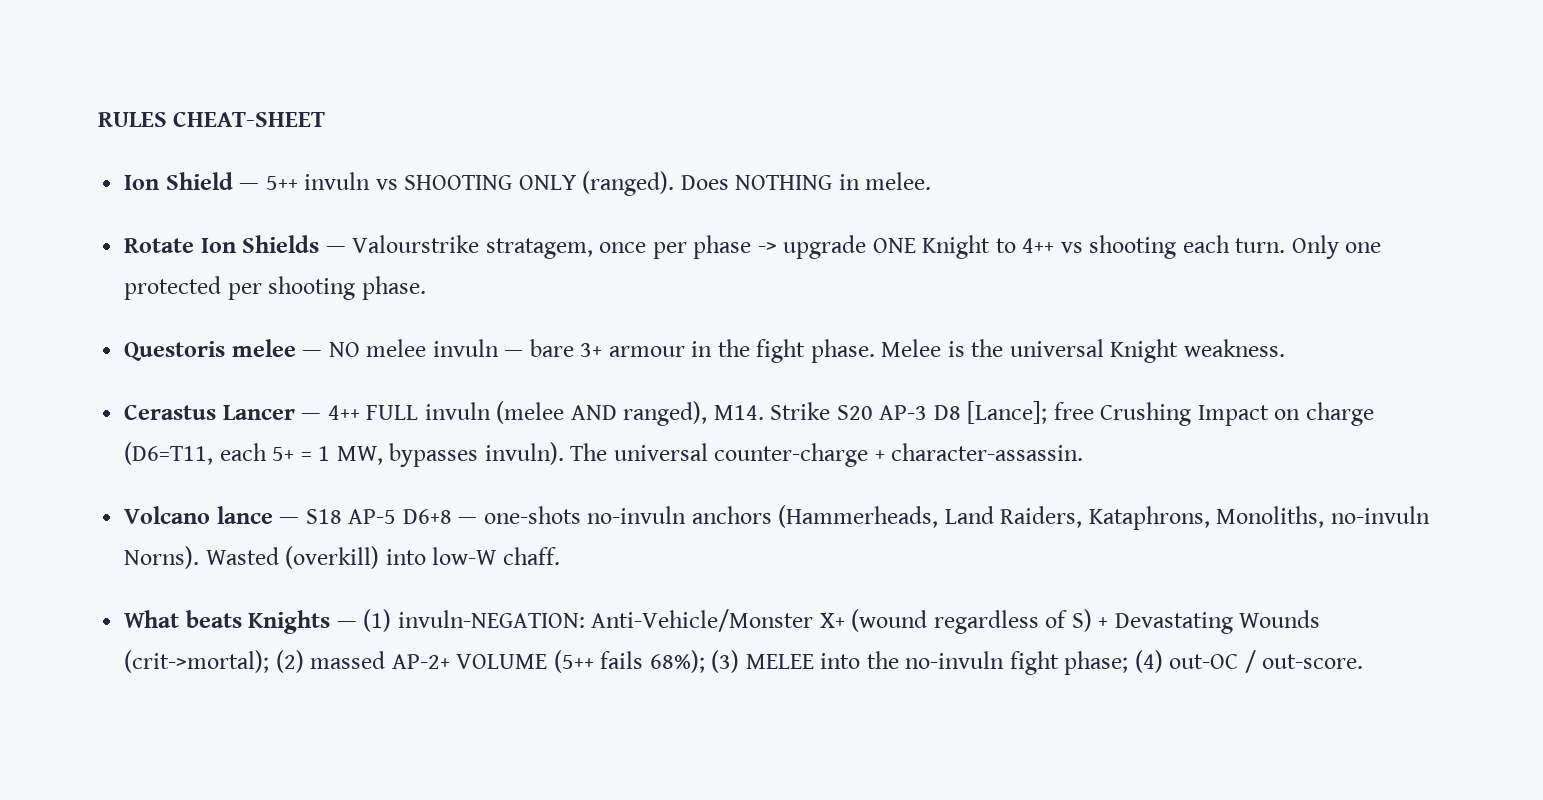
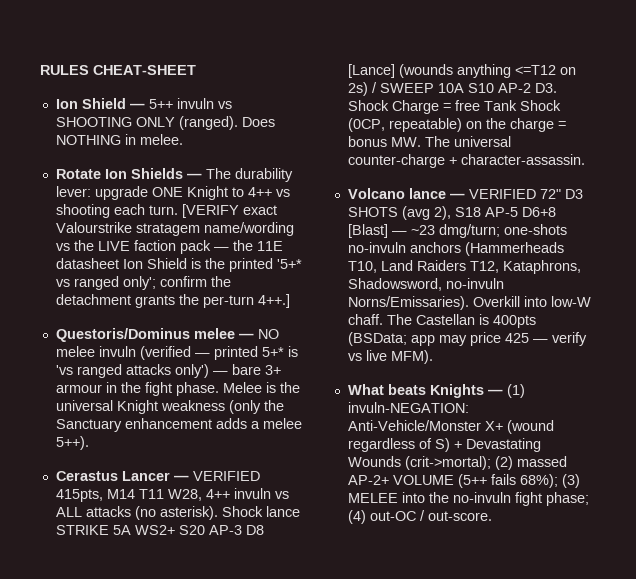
- Rotate Ion Shields — Valourstrike stratagem, once per phase -> upgrade ONE Knight to 4++ vs shooting each turn.
+ Rotate Ion Shields — The durability lever: upgrade ONE Knight to 4++ vs shooting each turn.
- Only one protected per shooting phase.
- Questoris melee — NO melee invuln — bare 3+ armour in the fight phase.
+ [VERIFY exact Valourstrike stratagem name/wording vs the LIVE faction pack — the 11E datasheet Ion Shield is the printed '5+* vs ranged only'; confirm the detachment grants the per-turn 4++.]
+ Questoris/Dominus melee — NO melee invuln (verified — printed 5+* is 'vs ranged attacks only') — bare 3+ armour in the fight phase.
- Melee is the universal Knight weakness.
- Cerastus Lancer — 4++ FULL invuln (melee AND ranged), M14. Strike S20 AP-3 D8 [Lance]; free Crushing Impact on charge (D6=T11, each 5+ = 1 MW, bypasses invuln). The universal counter-charge + character-assassin.
+ Melee is the universal Knight weakness (only the Sanctuary enhancement adds a melee 5++).
+ Cerastus Lancer — VERIFIED 415pts, M14 T11 W28, 4++ invuln vs ALL attacks (no asterisk). Shock lance STRIKE 5A WS2+ S20 AP-3 D8 [Lance] (wounds anything <=T12 on 2s) / SWEEP 10A S10 AP-2 D3. Shock Charge = free Tank Shock (0CP, repeatable) on the charge = bonus MW. The universal counter-charge + character-assassin.
- Volcano lance — S18 AP-5 D6+8 — one-shots no-invuln anchors (Hammerheads, Land Raiders, Kataphrons, Monoliths, no-invuln Norns). Wasted (overkill) into low-W chaff.
+ Volcano lance — VERIFIED 72" D3 SHOTS (avg 2), S18 AP-5 D6+8 [Blast] — ~23 dmg/turn; one-shots no-invuln anchors (Hammerheads T10, Land Raiders T12, Kataphrons, Shadowsword, no-invuln Norns/Emissaries). Overkill into low-W chaff. The Castellan is 400pts (BSData; app may price 425 — verify vs live MFM).

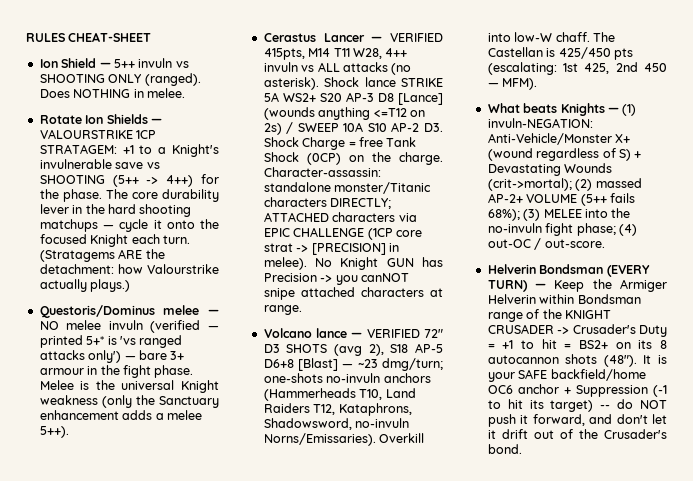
- Rotate Ion Shields — The durability lever: upgrade ONE Knight to 4++ vs shooting each turn. [VERIFY exact Valourstrike stratagem name/wording vs the LIVE faction pack — the 11E datasheet Ion Shield is the printed '5+* vs ranged only'; confirm the detachment grants the per-turn 4++.]
+ Rotate Ion Shields — VALOURSTRIKE 1CP STRATAGEM: +1 to a Knight's invulnerable save vs SHOOTING (5++ -> 4++) for the phase. The core durability lever in the hard shooting matchups — cycle it onto the focused Knight each turn. (Stratagems ARE the detachment: how Valourstrike actually plays.)
- Shock lance STRIKE 5A WS2+ S20 AP-3 D8 [Lance] (wounds anything <=T12 on 2s) / SWEEP 10A S10 AP-2 D3. Shock Charge = free Tank Shock (0CP, repeatable) on the charge = bonus MW. The universal counter-charge + character-assassin.
+ Shock lance STRIKE 5A WS2+ S20 AP-3 D8 [Lance] (wounds anything <=T12 on 2s) / SWEEP 10A S10 AP-2 D3. Shock Charge = free Tank Shock (0CP) on the charge. Character-assassin: standalone monster/Titanic characters DIRECTLY; ATTACHED characters via EPIC CHALLENGE (1CP core strat -> [PRECISION] in melee). No Knight GUN has Precision -> you canNOT snipe attached characters at range.
- The Castellan is 400pts (BSData; app may price 425 — verify vs live MFM).
+ The Castellan is 425/450 pts (escalating: 1st 425, 2nd 450 — MFM).
+ Helverin Bondsman (EVERY TURN) — Keep the Armiger Helverin within Bondsman range of the KNIGHT CRUSADER -> Crusader's Duty = +1 to hit = BS2+ on its 8 autocannon shots (48"). It is your SAFE backfield/home OC6 anchor + Suppression (-1 to hit its target) -- do NOT push it forward, and don't let it drift out of the Crusader's bond.

